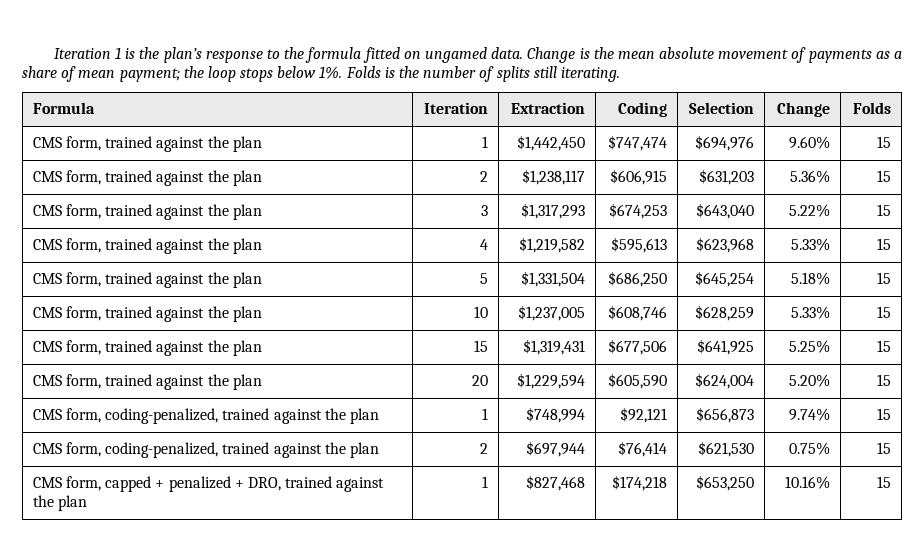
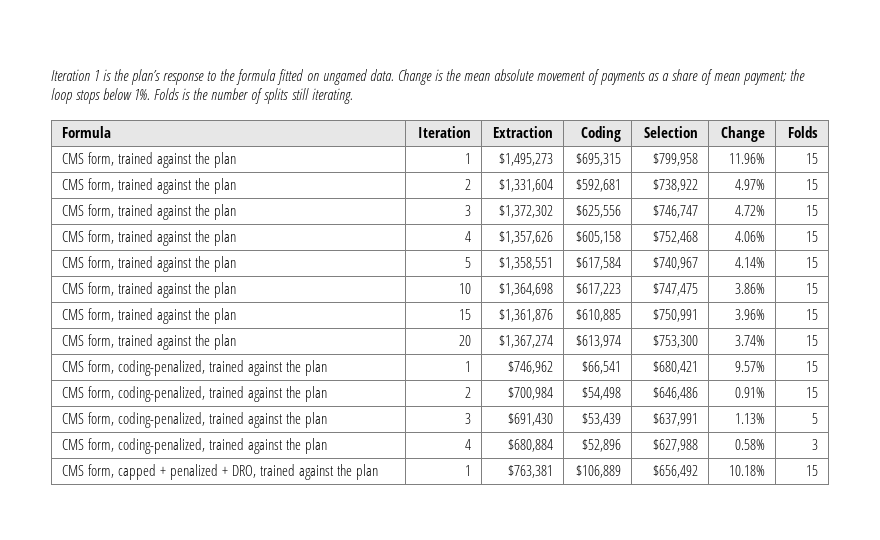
- CMS form, trained against the plan | 1 | $1,442,450 | $747,474 | $694,976 | 9.60% | 15
+ CMS form, trained against the plan | 1 | $1,495,273 | $695,315 | $799,958 | 11.96% | 15
- CMS form, trained against the plan | 2 | $1,238,117 | $606,915 | $631,203 | 5.36% | 15
+ CMS form, trained against the plan | 2 | $1,331,604 | $592,681 | $738,922 | 4.97% | 15
- CMS form, trained against the plan | 3 | $1,317,293 | $674,253 | $643,040 | 5.22% | 15
+ CMS form, trained against the plan | 3 | $1,372,302 | $625,556 | $746,747 | 4.72% | 15
- CMS form, trained against the plan | 4 | $1,219,582 | $595,613 | $623,968 | 5.33% | 15
+ CMS form, trained against the plan | 4 | $1,357,626 | $605,158 | $752,468 | 4.06% | 15
- CMS form, trained against the plan | 5 | $1,331,504 | $686,250 | $645,254 | 5.18% | 15
+ CMS form, trained against the plan | 5 | $1,358,551 | $617,584 | $740,967 | 4.14% | 15
- CMS form, trained against the plan | 10 | $1,237,005 | $608,746 | $628,259 | 5.33% | 15
+ CMS form, trained against the plan | 10 | $1,364,698 | $617,223 | $747,475 | 3.86% | 15
- CMS form, trained against the plan | 15 | $1,319,431 | $677,506 | $641,925 | 5.25% | 15
+ CMS form, trained against the plan | 15 | $1,361,876 | $610,885 | $750,991 | 3.96% | 15
- CMS form, trained against the plan | 20 | $1,229,594 | $605,590 | $624,004 | 5.20% | 15
+ CMS form, trained against the plan | 20 | $1,367,274 | $613,974 | $753,300 | 3.74% | 15
- CMS form, coding-penalized, trained against the plan | 1 | $748,994 | $92,121 | $656,873 | 9.74% | 15
+ CMS form, coding-penalized, trained against the plan | 1 | $746,962 | $66,541 | $680,421 | 9.57% | 15
- CMS form, coding-penalized, trained against the plan | 2 | $697,944 | $76,414 | $621,530 | 0.75% | 15
+ CMS form, coding-penalized, trained against the plan | 2 | $700,984 | $54,498 | $646,486 | 0.91% | 15
+ CMS form, coding-penalized, trained against the plan | 3 | $691,430 | $53,439 | $637,991 | 1.13% | 5
+ CMS form, coding-penalized, trained against the plan | 4 | $680,884 | $52,896 | $627,988 | 0.58% | 3
- CMS form, capped + penalized + DRO, trained against the plan | 1 | $827,468 | $174,218 | $653,250 | 10.16% | 15
+ CMS form, capped + penalized + DRO, trained against the plan | 1 | $763,381 | $106,889 | $656,492 | 10.18% | 15

